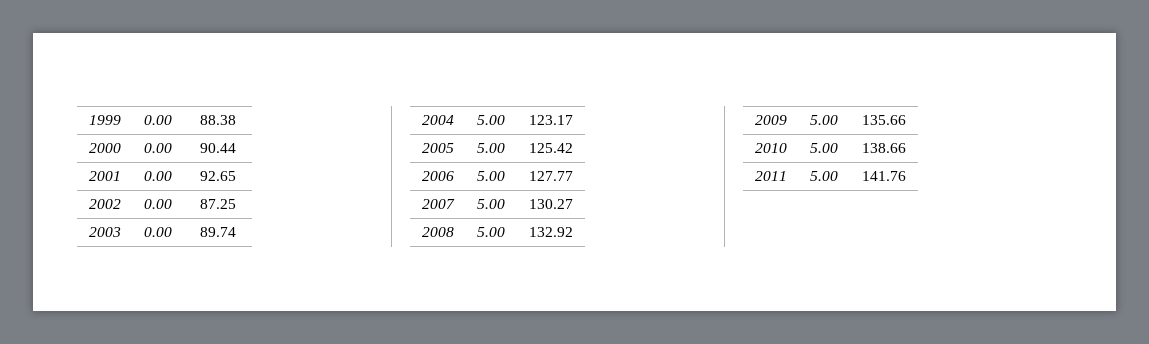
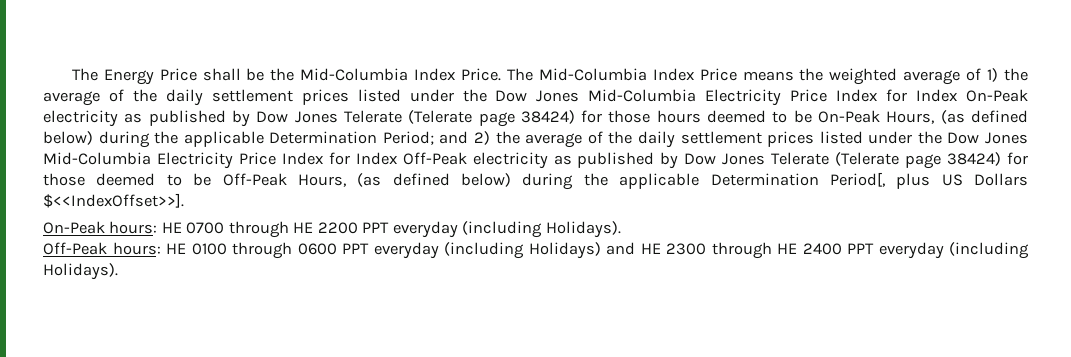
- 1999 | 0.00 | 88.38
- 2000 | 0.00 | 90.44
- 2001 | 0.00 | 92.65
- 2002 | 0.00 | 87.25
- 2003 | 0.00 | 89.74
- 2004 | 5.00 | 123.17
- 2005 | 5.00 | 125.42
- 2006 | 5.00 | 127.77
- 2007 | 5.00 | 130.27
- 2008 | 5.00 | 132.92
- 2009 | 5.00 | 135.66
- 2010 | 5.00 | 138.66
- 2011 | 5.00 | 141.76
+ The Energy Price shall be the Mid-Columbia Index Price. The Mid-Columbia Index Price means the weighted average of 1) the average of the daily settlement prices listed under the Dow Jones Mid-Columbia Electricity Price Index for Index On-Peak electricity as published by Dow Jones Telerate (Telerate page 38424) for those hours deemed to be On-Peak Hours, (as defined below) during the applicable Determination Period; and 2) the average of the daily settlement prices listed under the Dow Jones Mid-Columbia Electricity Price Index for Index Off-Peak electricity as published by Dow Jones Telerate (Telerate page 38424) for those deemed to be Off-Peak Hours, (as defined below) during the applicable Determination Period[, plus US Dollars $<<IndexOffset>>].
+ On-Peak hours: HE 0700 through HE 2200 PPT everyday (including Holidays).
+ Off-Peak hours: HE 0100 through 0600 PPT everyday (including Holidays) and HE 2300 through HE 2400 PPT everyday (including Holidays).

